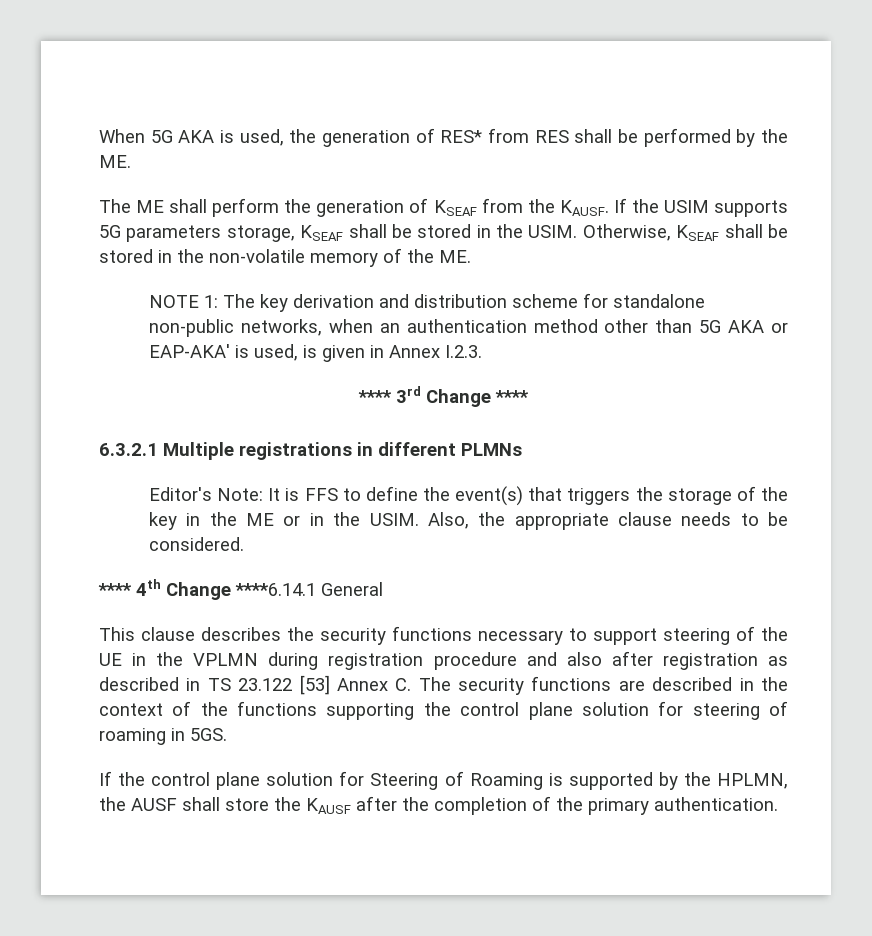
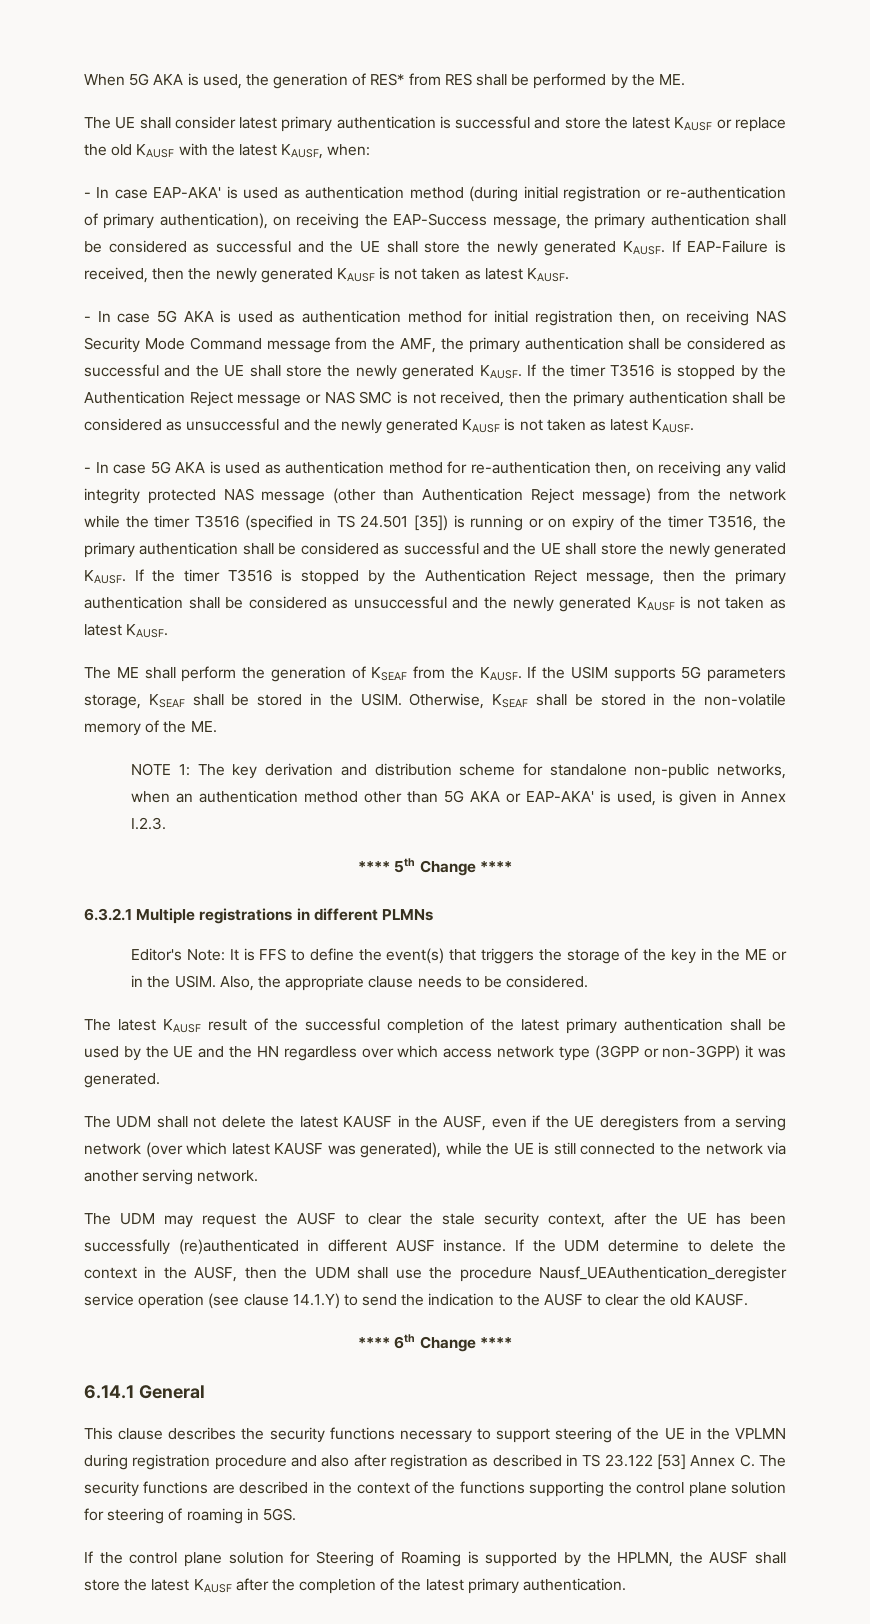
+ The UE shall consider latest primary authentication is successful and store the latest KAUSF or replace the old KAUSF with the latest KAUSF, when:
+ - In case EAP-AKA' is used as authentication method (during initial registration or re-authentication of primary authentication), on receiving the EAP-Success message, the primary authentication shall be considered as successful and the UE shall store the newly generated KAUSF. If EAP-Failure is received, then the newly generated KAUSF is not taken as latest KAUSF.
+ - In case 5G AKA is used as authentication method for initial registration then, on receiving NAS Security Mode Command message from the AMF, the primary authentication shall be considered as successful and the UE shall store the newly generated KAUSF. If the timer T3516 is stopped by the Authentication Reject message or NAS SMC is not received, then the primary authentication shall be considered as unsuccessful and the newly generated KAUSF is not taken as latest KAUSF.
+ - In case 5G AKA is used as authentication method for re-authentication then, on receiving any valid integrity protected NAS message (other than Authentication Reject message) from the network while the timer T3516 (specified in TS 24.501 [35]) is running or on expiry of the timer T3516, the primary authentication shall be considered as successful and the UE shall store the newly generated KAUSF. If the timer T3516 is stopped by the Authentication Reject message, then the primary authentication shall be considered as unsuccessful and the newly generated KAUSF is not taken as latest KAUSF.
- **** 3rd Change ****
+ **** 5th Change ****
- **** 4th Change ****6.14.1 General
+ The latest KAUSF result of the successful completion of the latest primary authentication shall be used by the UE and the HN regardless over which access network type (3GPP or non-3GPP) it was generated.
+ The UDM shall not delete the latest KAUSF in the AUSF, even if the UE deregisters from a serving network (over which latest KAUSF was generated), while the UE is still connected to the network via another serving network.
+ The UDM may request the AUSF to clear the stale security context, after the UE has been successfully (re)authenticated in different AUSF instance. If the UDM determine to delete the context in the AUSF, then the UDM shall use the procedure Nausf_UEAuthentication_deregister service operation (see clause 14.1.Y) to send the indication to the AUSF to clear the old KAUSF.
+ **** 6th Change ****
+ 6.14.1 General
- If the control plane solution for Steering of Roaming is supported by the HPLMN, the AUSF shall store the KAUSF after the completion of the primary authentication.
+ If the control plane solution for Steering of Roaming is supported by the HPLMN, the AUSF shall store the latest KAUSF after the completion of the latest primary authentication.

